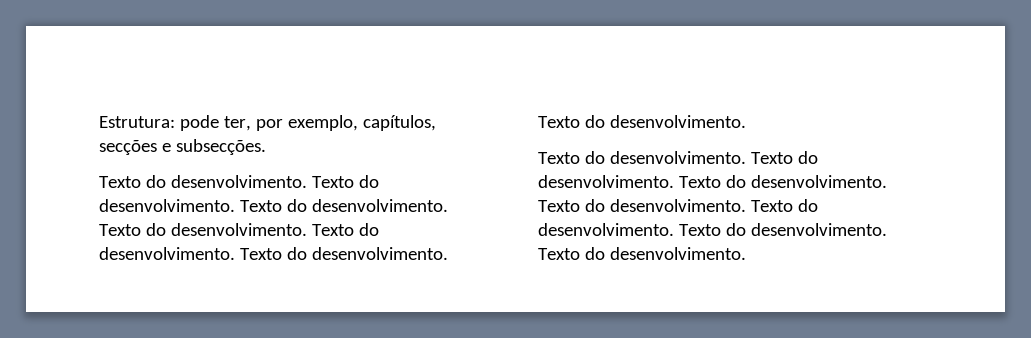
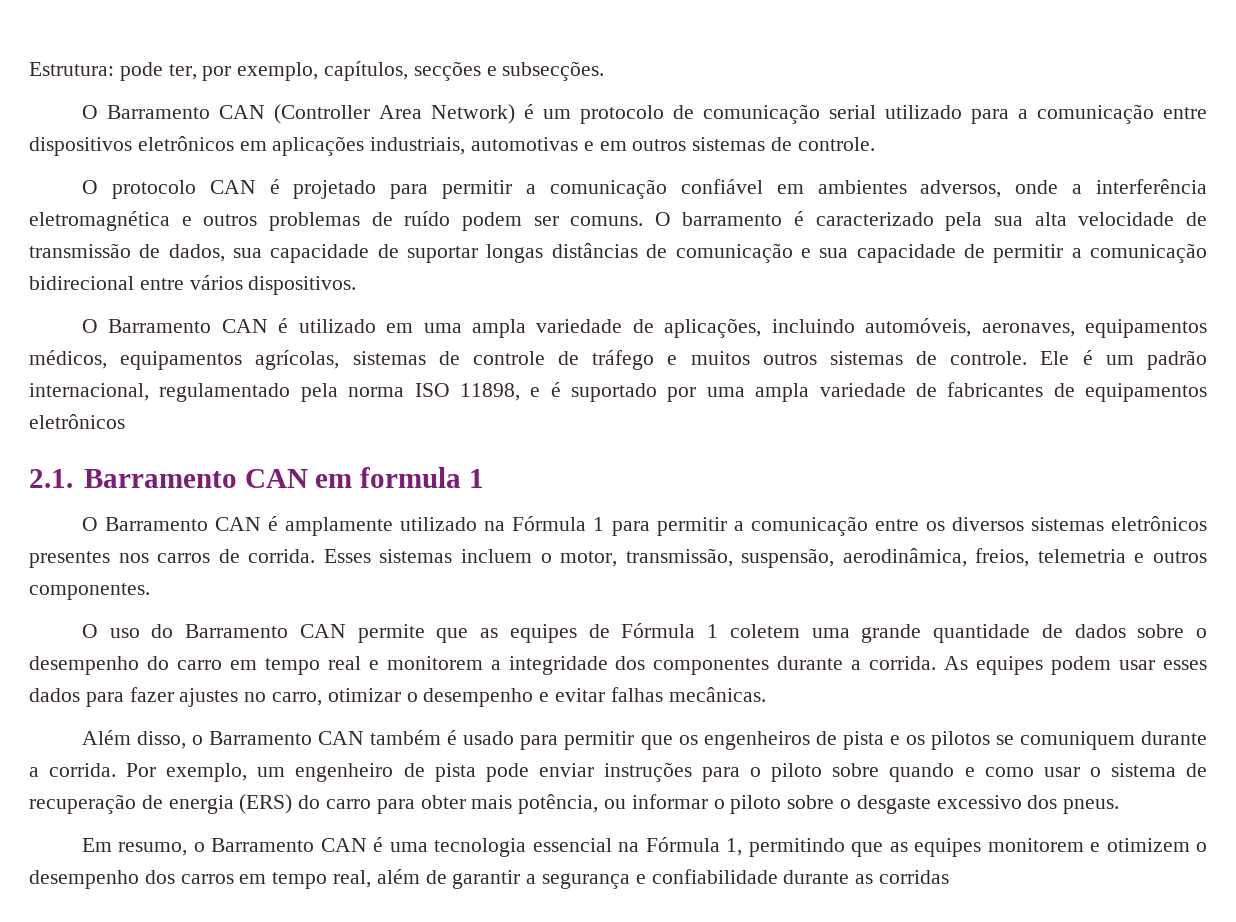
  Estrutura: pode ter, por exemplo, capítulos, secções e subsecções.
- Texto do desenvolvimento. Texto do desenvolvimento. Texto do desenvolvimento. Texto do desenvolvimento. Texto do desenvolvimento. Texto do desenvolvimento. Texto do desenvolvimento.
- Texto do desenvolvimento. Texto do desenvolvimento. Texto do desenvolvimento. Texto do desenvolvimento. Texto do desenvolvimento. Texto do desenvolvimento. Texto do desenvolvimento.
+ O Barramento CAN (Controller Area Network) é um protocolo de comunicação serial utilizado para a comunicação entre dispositivos eletrônicos em aplicações industriais, automotivas e em outros sistemas de controle.
+ O protocolo CAN é projetado para permitir a comunicação confiável em ambientes adversos, onde a interferência eletromagnética e outros problemas de ruído podem ser comuns. O barramento é caracterizado pela sua alta velocidade de transmissão de dados, sua capacidade de suportar longas distâncias de comunicação e sua capacidade de permitir a comunicação bidirecional entre vários dispositivos.
+ O Barramento CAN é utilizado em uma ampla variedade de aplicações, incluindo automóveis, aeronaves, equipamentos médicos, equipamentos agrícolas, sistemas de controle de tráfego e muitos outros sistemas de controle. Ele é um padrão internacional, regulamentado pela norma ISO 11898, e é suportado por uma ampla variedade de fabricantes de equipamentos eletrônicos
+ 2.1. Barramento CAN em formula 1
+ O Barramento CAN é amplamente utilizado na Fórmula 1 para permitir a comunicação entre os diversos sistemas eletrônicos presentes nos carros de corrida. Esses sistemas incluem o motor, transmissão, suspensão, aerodinâmica, freios, telemetria e outros componentes.
+ O uso do Barramento CAN permite que as equipes de Fórmula 1 coletem uma grande quantidade de dados sobre o desempenho do carro em tempo real e monitorem a integridade dos componentes durante a corrida. As equipes podem usar esses dados para fazer ajustes no carro, otimizar o desempenho e evitar falhas mecânicas.
+ Além disso, o Barramento CAN também é usado para permitir que os engenheiros de pista e os pilotos se comuniquem durante a corrida. Por exemplo, um engenheiro de pista pode enviar instruções para o piloto sobre quando e como usar o sistema de recuperação de energia (ERS) do carro para obter mais potência, ou informar o piloto sobre o desgaste excessivo dos pneus.
+ Em resumo, o Barramento CAN é uma tecnologia essencial na Fórmula 1, permitindo que as equipes monitorem e otimizem o desempenho dos carros em tempo real, além de garantir a segurança e confiabilidade durante as corridas

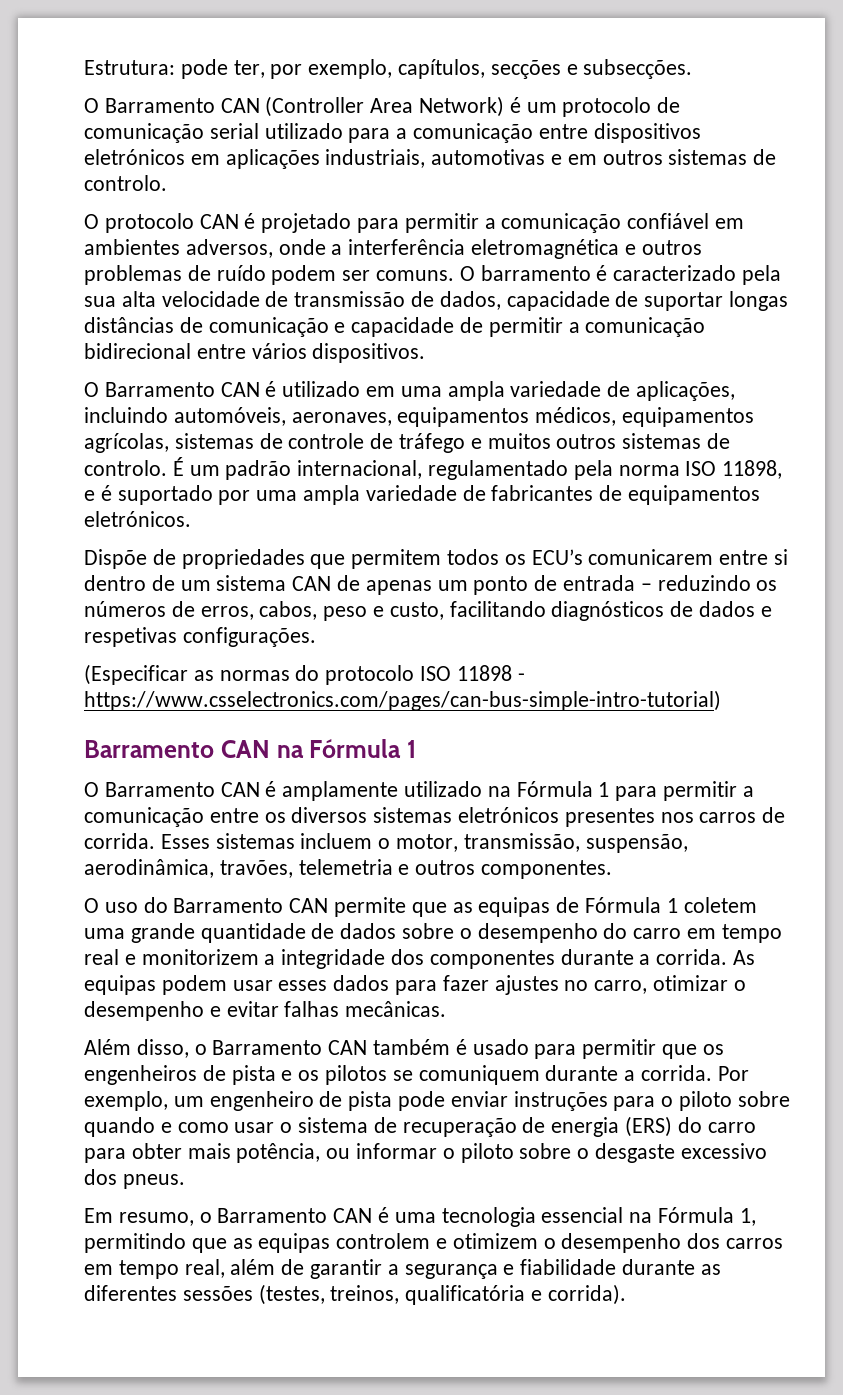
- O Barramento CAN (Controller Area Network) é um protocolo de comunicação serial utilizado para a comunicação entre dispositivos eletrônicos em aplicações industriais, automotivas e em outros sistemas de controle.
+ O Barramento CAN (Controller Area Network) é um protocolo de comunicação serial utilizado para a comunicação entre dispositivos eletrónicos em aplicações industriais, automotivas e em outros sistemas de controlo.
- O barramento é caracterizado pela sua alta velocidade de transmissão de dados, sua capacidade de suportar longas distâncias de comunicação e sua capacidade de permitir a comunicação bidirecional entre vários dispositivos.
+ O barramento é caracterizado pela sua alta velocidade de transmissão de dados, capacidade de suportar longas distâncias de comunicação e capacidade de permitir a comunicação bidirecional entre vários dispositivos.
- O Barramento CAN é utilizado em uma ampla variedade de aplicações, incluindo automóveis, aeronaves, equipamentos médicos, equipamentos agrícolas, sistemas de controle de tráfego e muitos outros sistemas de controle. Ele é um padrão internacional, regulamentado pela norma ISO 11898, e é suportado por uma ampla variedade de fabricantes de equipamentos eletrônicos
- 2.1. Barramento CAN em formula 1
+ O Barramento CAN é utilizado em uma ampla variedade de aplicações, incluindo automóveis, aeronaves, equipamentos médicos, equipamentos agrícolas, sistemas de controle de tráfego e muitos outros sistemas de controlo. É um padrão internacional, regulamentado pela norma ISO 11898, e é suportado por uma ampla variedade de fabricantes de equipamentos eletrónicos.
+ Dispõe de propriedades que permitem todos os ECU’s comunicarem entre si dentro de um sistema CAN de apenas um ponto de entrada – reduzindo os números de erros, cabos, peso e custo, facilitando diagnósticos de dados e respetivas configurações.
+ (Especificar as normas do protocolo ISO 11898 - https://www.csselectronics.com/pages/can-bus-simple-intro-tutorial)
+ Barramento CAN na Fórmula 1
- O Barramento CAN é amplamente utilizado na Fórmula 1 para permitir a comunicação entre os diversos sistemas eletrônicos presentes nos carros de corrida.
+ O Barramento CAN é amplamente utilizado na Fórmula 1 para permitir a comunicação entre os diversos sistemas eletrónicos presentes nos carros de corrida.
- Esses sistemas incluem o motor, transmissão, suspensão, aerodinâmica, freios, telemetria e outros componentes.
+ Esses sistemas incluem o motor, transmissão, suspensão, aerodinâmica, travões, telemetria e outros componentes.
- O uso do Barramento CAN permite que as equipes de Fórmula 1 coletem uma grande quantidade de dados sobre o desempenho do carro em tempo real e monitorem a integridade dos componentes durante a corrida.
+ O uso do Barramento CAN permite que as equipas de Fórmula 1 coletem uma grande quantidade de dados sobre o desempenho do carro em tempo real e monitorizem a integridade dos componentes durante a corrida.
- As equipes podem usar esses dados para fazer ajustes no carro, otimizar o desempenho e evitar falhas mecânicas.
+ As equipas podem usar esses dados para fazer ajustes no carro, otimizar o desempenho e evitar falhas mecânicas.
- Em resumo, o Barramento CAN é uma tecnologia essencial na Fórmula 1, permitindo que as equipes monitorem e otimizem o desempenho dos carros em tempo real, além de garantir a segurança e confiabilidade durante as corridas
+ Em resumo, o Barramento CAN é uma tecnologia essencial na Fórmula 1, permitindo que as equipas controlem e otimizem o desempenho dos carros em tempo real, além de garantir a segurança e fiabilidade durante as diferentes sessões (testes, treinos, qualificatória e corrida).

